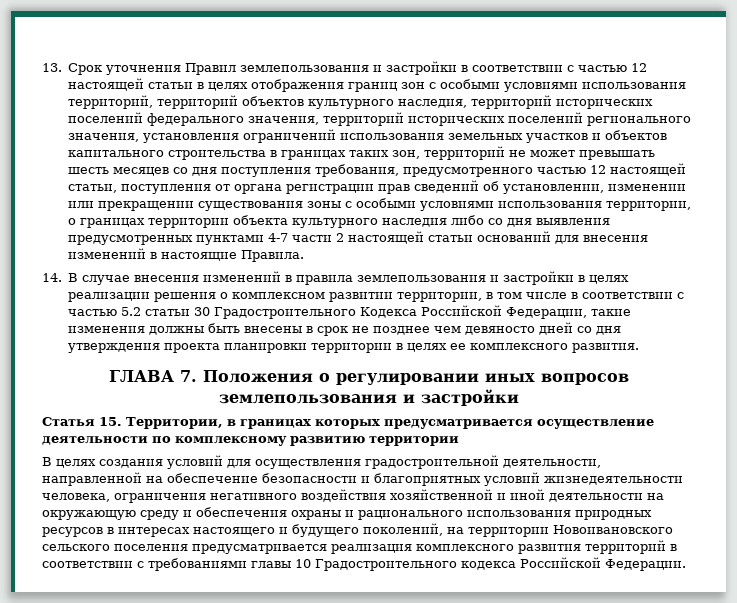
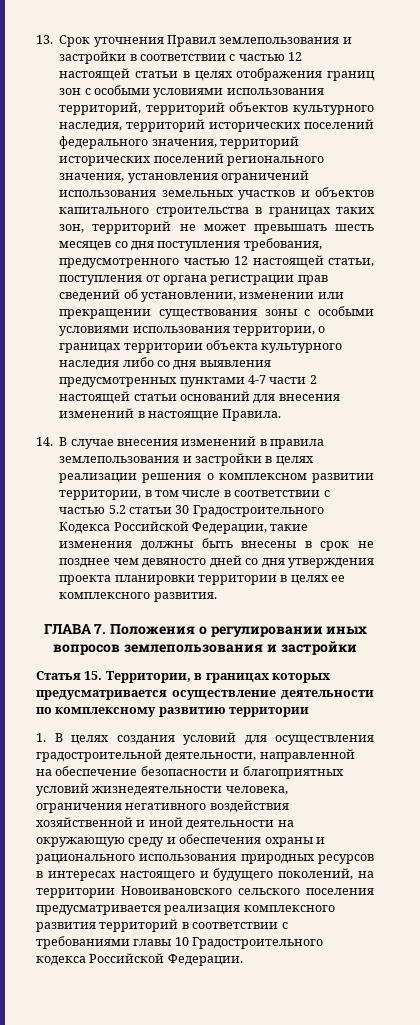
- В целях создания условий для осуществления градостроительной деятельности, направленной на обеспечение безопасности и благоприятных условий жизнедеятельности человека, ограничения негативного воздействия хозяйственной и иной деятельности на окружающую среду и обеспечения охраны и рационального использования природных ресурсов в интересах настоящего и будущего поколений, на территории Новоивановского сельского поселения предусматривается реализация комплексного развития территорий в соответствии с требованиями главы 10 Градостроительного кодекса Российской Федерации.
+ 1. В целях создания условий для осуществления градостроительной деятельности, направленной на обеспечение безопасности и благоприятных условий жизнедеятельности человека, ограничения негативного воздействия хозяйственной и иной деятельности на окружающую среду и обеспечения охраны и рационального использования природных ресурсов в интересах настоящего и будущего поколений, на территории Новоивановского сельского поселения предусматривается реализация комплексного развития территорий в соответствии с требованиями главы 10 Градостроительного кодекса Российской Федерации.

